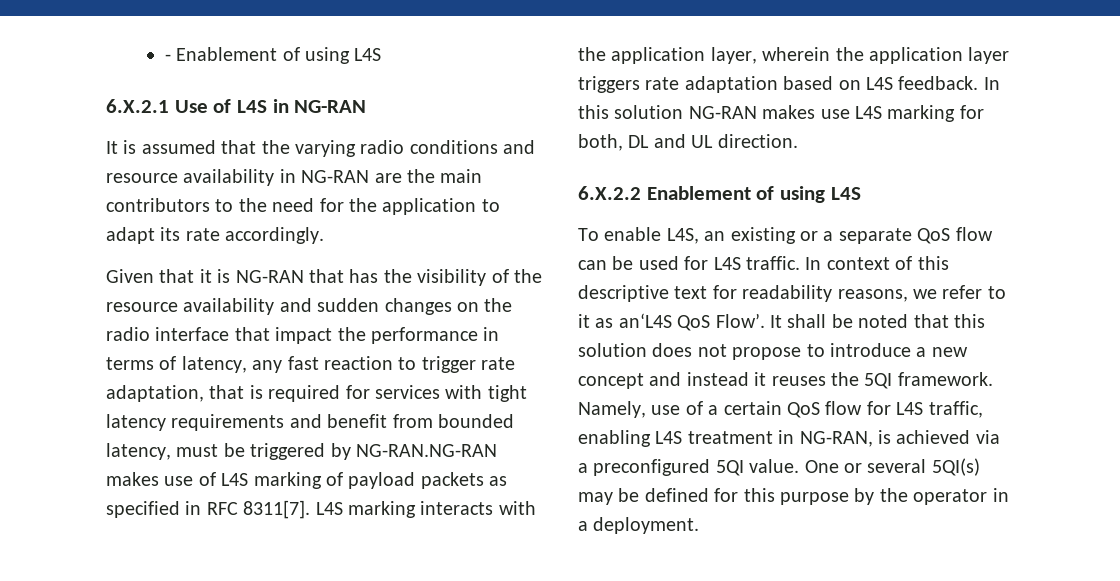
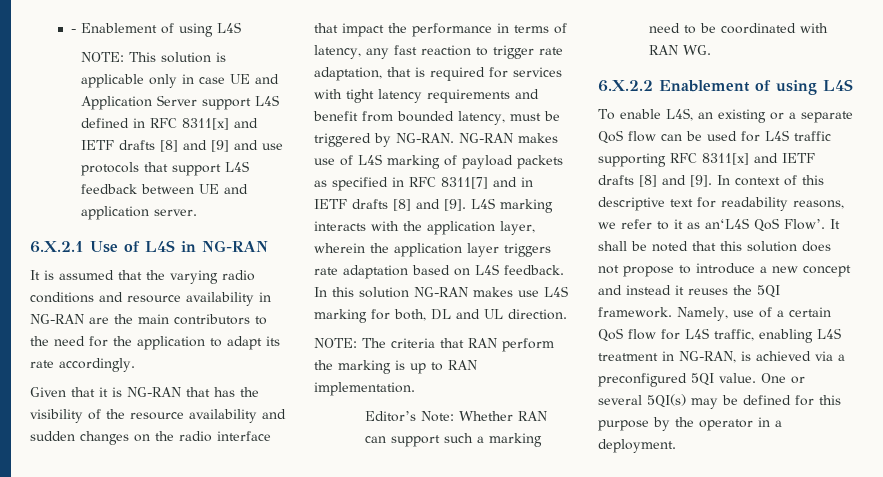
+ NOTE: This solution is applicable only in case UE and Application Server support L4S defined in RFC 8311[x] and IETF drafts [8] and [9] and use protocols that support L4S feedback between UE and application server.
- Given that it is NG-RAN that has the visibility of the resource availability and sudden changes on the radio interface that impact the performance in terms of latency, any fast reaction to trigger rate adaptation, that is required for services with tight latency requirements and benefit from bounded latency, must be triggered by NG-RAN.NG-RAN makes use of L4S marking of payload packets as specified in RFC 8311[7].
+ Given that it is NG-RAN that has the visibility of the resource availability and sudden changes on the radio interface that impact the performance in terms of latency, any fast reaction to trigger rate adaptation, that is required for services with tight latency requirements and benefit from bounded latency, must be triggered by NG-RAN. NG-RAN makes use of L4S marking of payload packets as specified in RFC 8311[7] and in IETF drafts [8] and [9].
+ NOTE: The criteria that RAN perform the marking is up to RAN implementation.
+ Editor’s Note: Whether RAN can support such a marking need to be coordinated with RAN WG.
- To enable L4S, an existing or a separate QoS flow can be used for L4S traffic.
+ To enable L4S, an existing or a separate QoS flow can be used for L4S traffic supporting RFC 8311[x] and IETF drafts [8] and [9].

